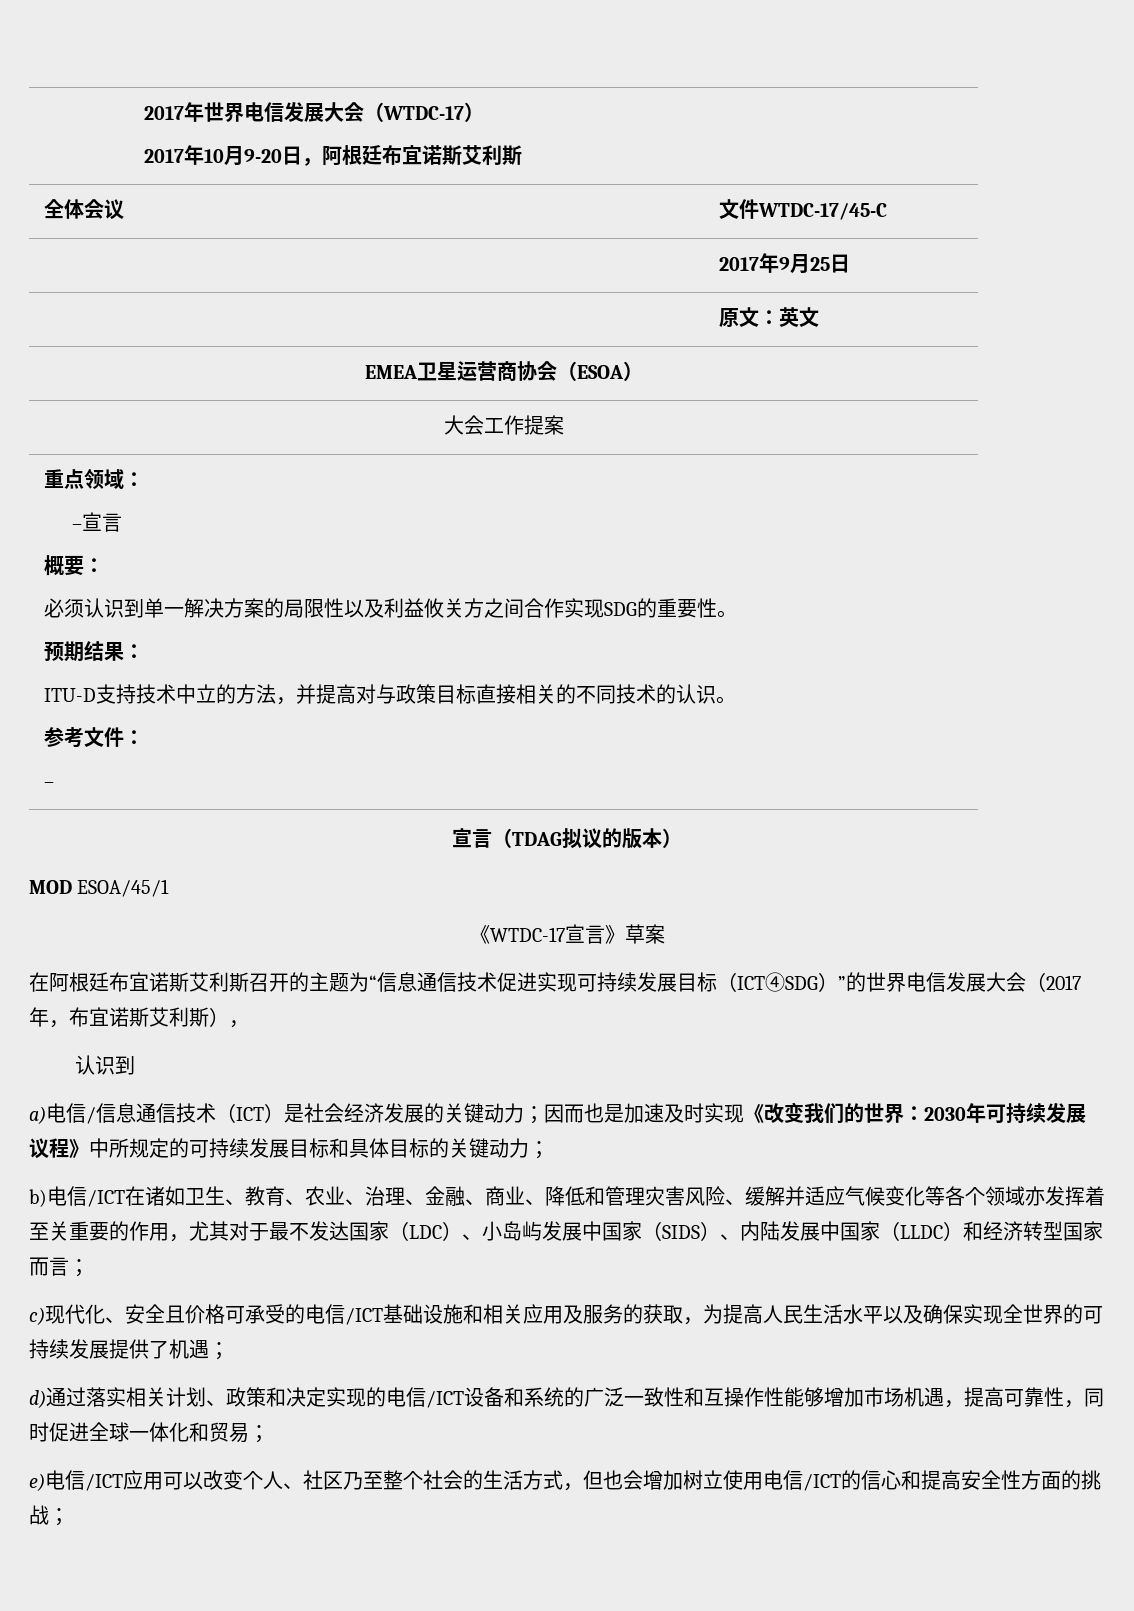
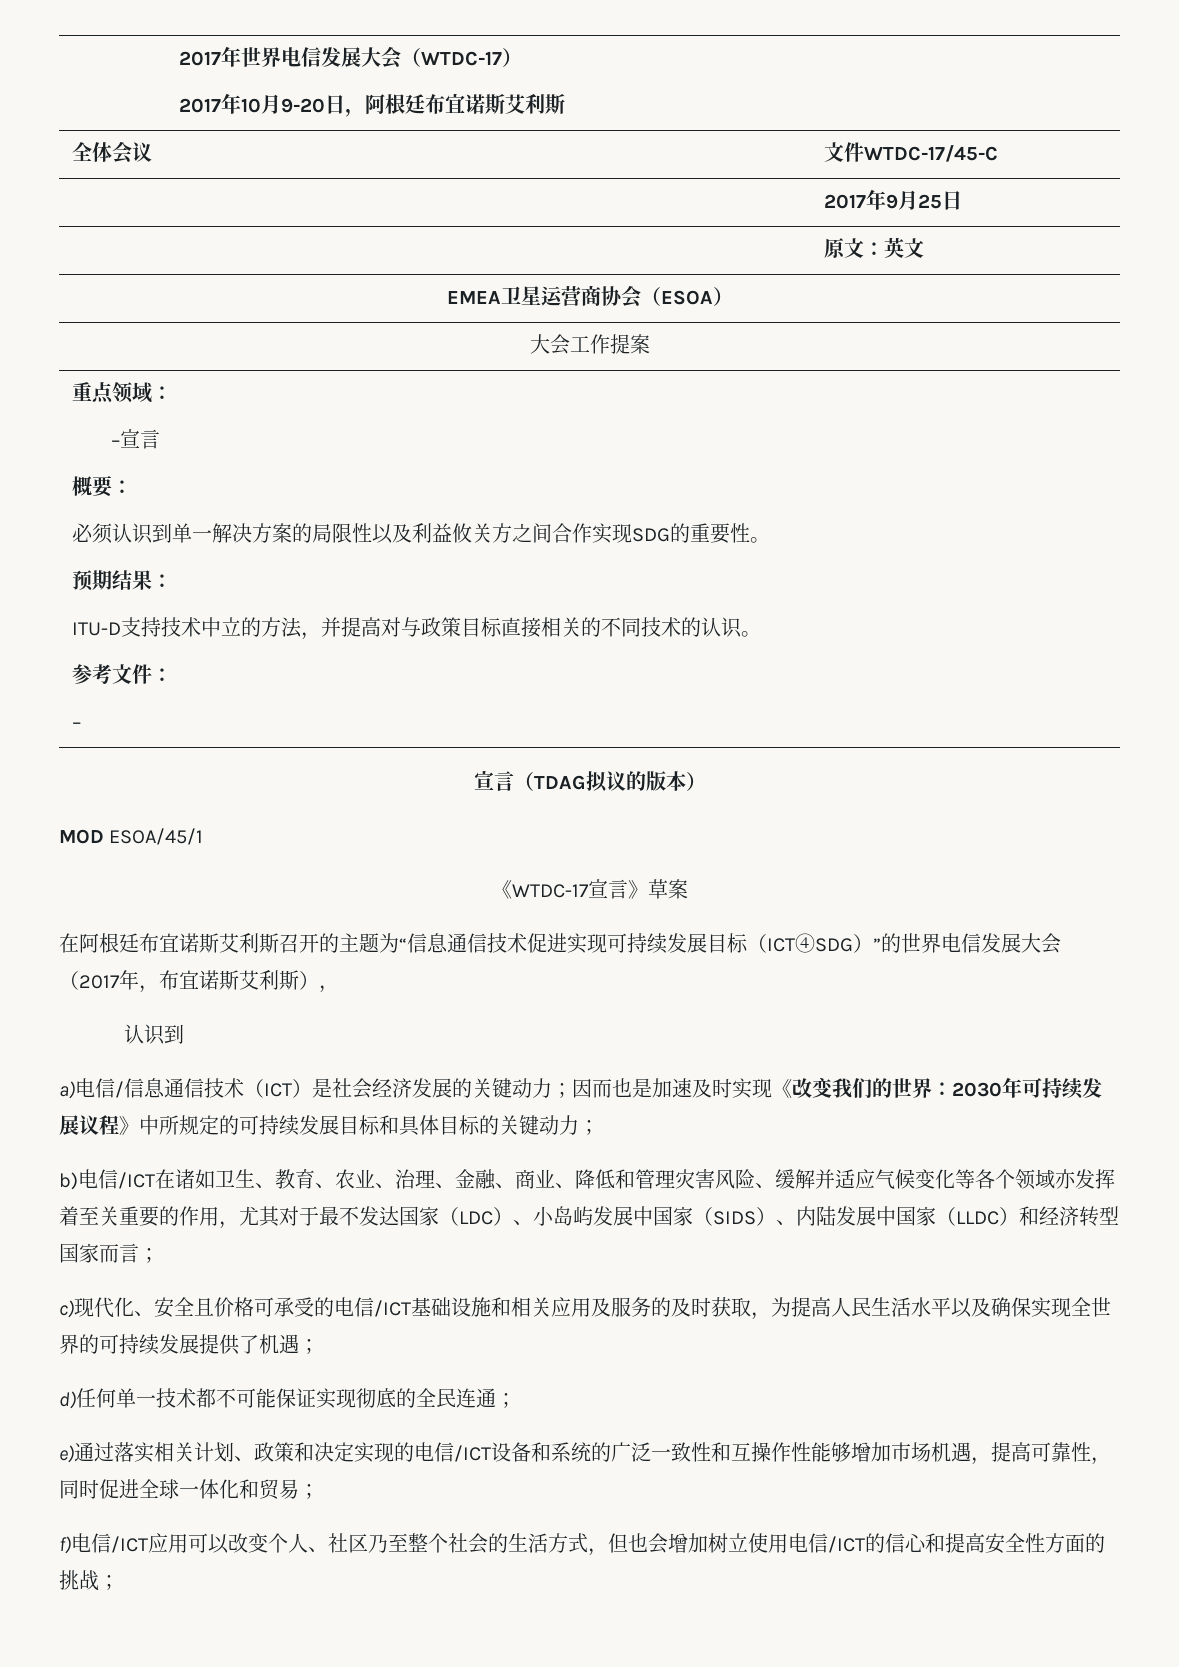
- c)现代化、安全且价格可承受的电信/ICT基础设施和相关应用及服务的获取，为提高人民生活水平以及确保实现全世界的可持续发展提供了机遇；
+ c)现代化、安全且价格可承受的电信/ICT基础设施和相关应用及服务的及时获取，为提高人民生活水平以及确保实现全世界的可持续发展提供了机遇；
- d)通过落实相关计划、政策和决定实现的电信/ICT设备和系统的广泛一致性和互操作性能够增加市场机遇，提高可靠性，同时促进全球一体化和贸易；
+ d)任何单一技术都不可能保证实现彻底的全民连通；
+ e)通过落实相关计划、政策和决定实现的电信/ICT设备和系统的广泛一致性和互操作性能够增加市场机遇，提高可靠性，同时促进全球一体化和贸易；
- e)电信/ICT应用可以改变个人、社区乃至整个社会的生活方式，但也会增加树立使用电信/ICT的信心和提高安全性方面的挑战；
+ f)电信/ICT应用可以改变个人、社区乃至整个社会的生活方式，但也会增加树立使用电信/ICT的信心和提高安全性方面的挑战；

